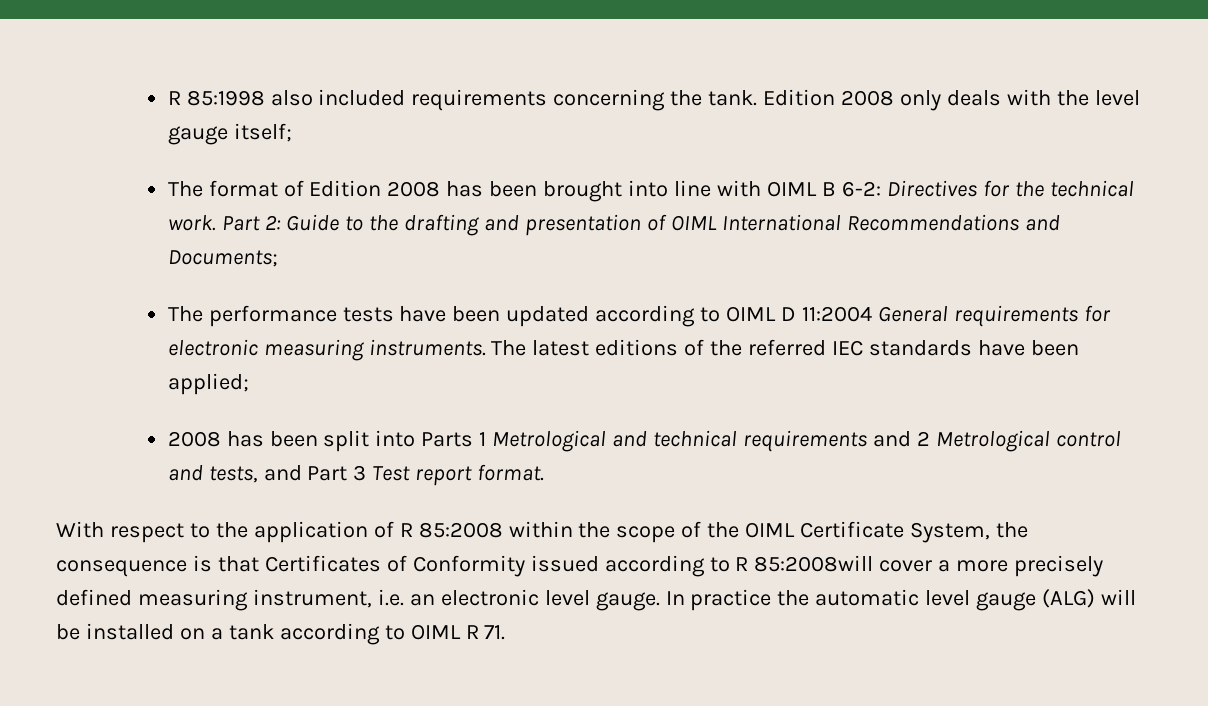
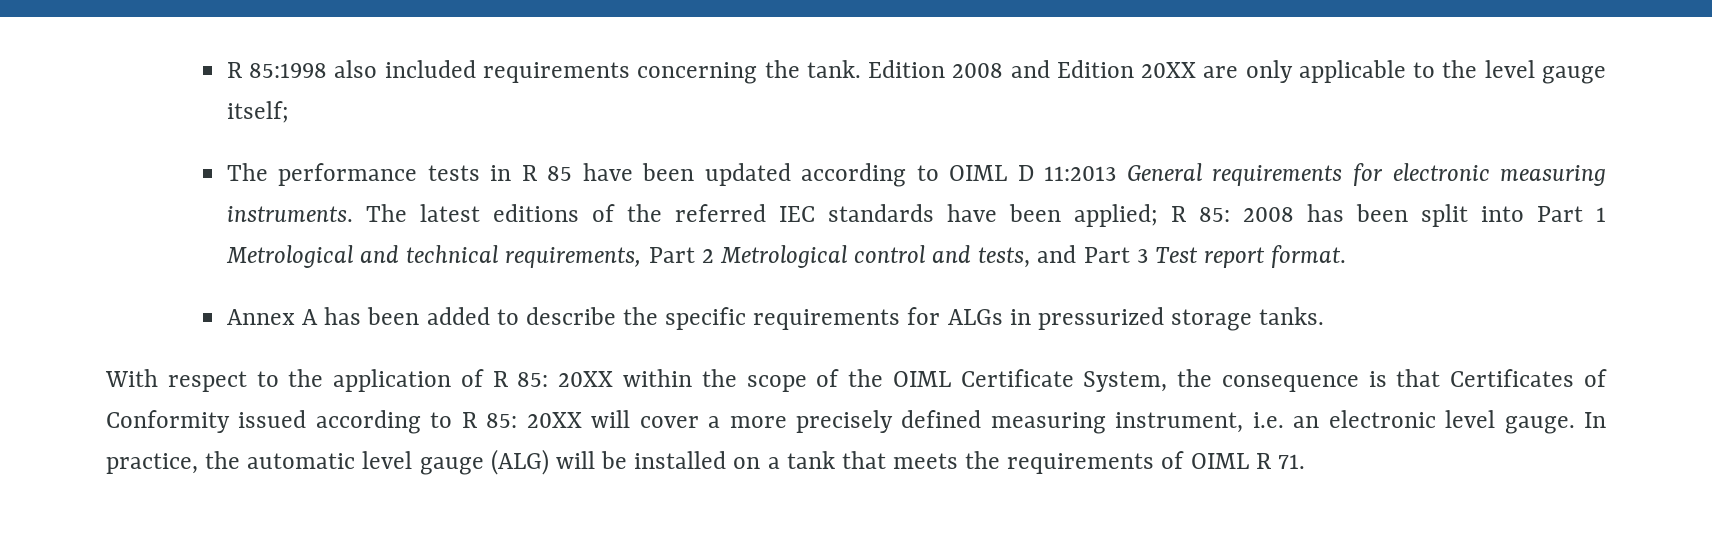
- Edition 2008 only deals with the level gauge itself;
- The format of Edition 2008 has been brought into line with OIML B 6-2: Directives for the technical work. Part 2: Guide to the drafting and presentation of OIML International Recommendations and Documents;
+ Edition 2008 and Edition 20XX are only applicable to the level gauge itself;
- The performance tests have been updated according to OIML D 11:2004 General requirements for electronic measuring instruments.
+ The performance tests in R 85 have been updated according to OIML D 11:2013 General requirements for electronic measuring instruments.
- The latest editions of the referred IEC standards have been applied;
- 2008 has been split into Parts 1 Metrological and technical requirements and 2 Metrological control and tests, and Part 3 Test report format.
+ The latest editions of the referred IEC standards have been applied; R 85: 2008 has been split into Part 1 Metrological and technical requirements, Part 2 Metrological control and tests, and Part 3 Test report format.
+ Annex A has been added to describe the specific requirements for ALGs in pressurized storage tanks.
- With respect to the application of R 85:2008 within the scope of the OIML Certificate System, the consequence is that Certificates of Conformity issued according to R 85:2008will cover a more precisely defined measuring instrument, i.e. an electronic level gauge.
+ With respect to the application of R 85: 20XX within the scope of the OIML Certificate System, the consequence is that Certificates of Conformity issued according to R 85: 20XX will cover a more precisely defined measuring instrument, i.e. an electronic level gauge.
- In practice the automatic level gauge (ALG) will be installed on a tank according to OIML R 71.
+ In practice, the automatic level gauge (ALG) will be installed on a tank that meets the requirements of OIML R 71.

